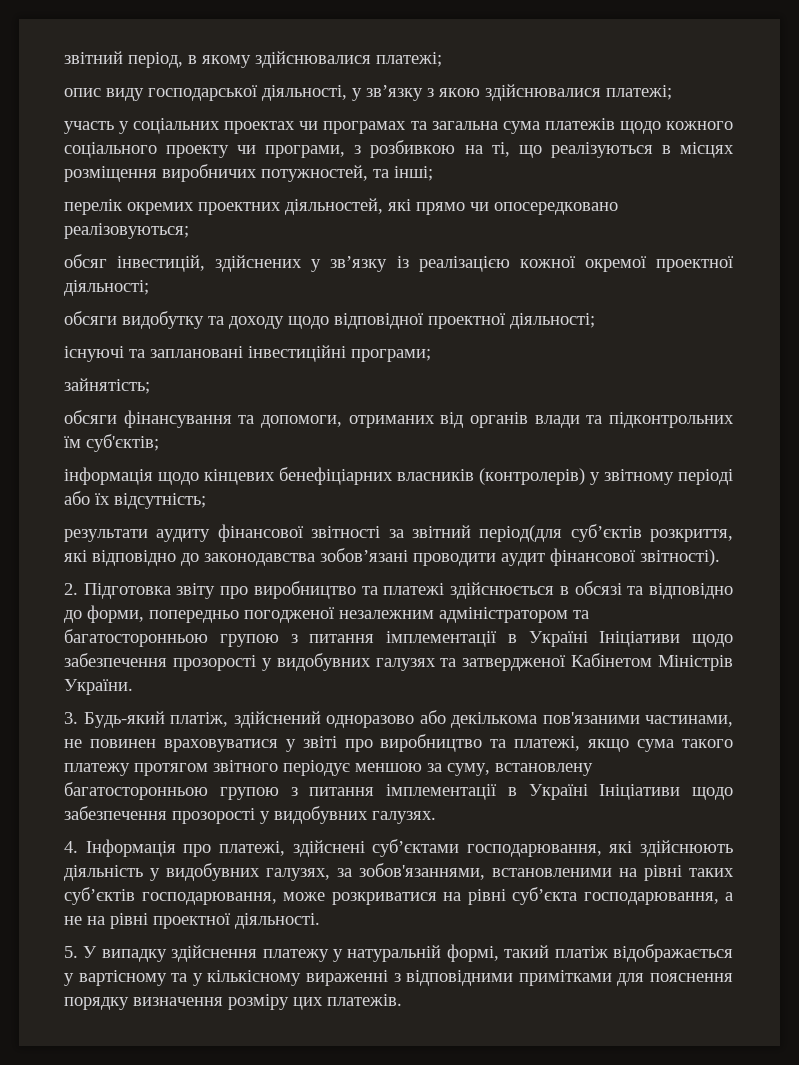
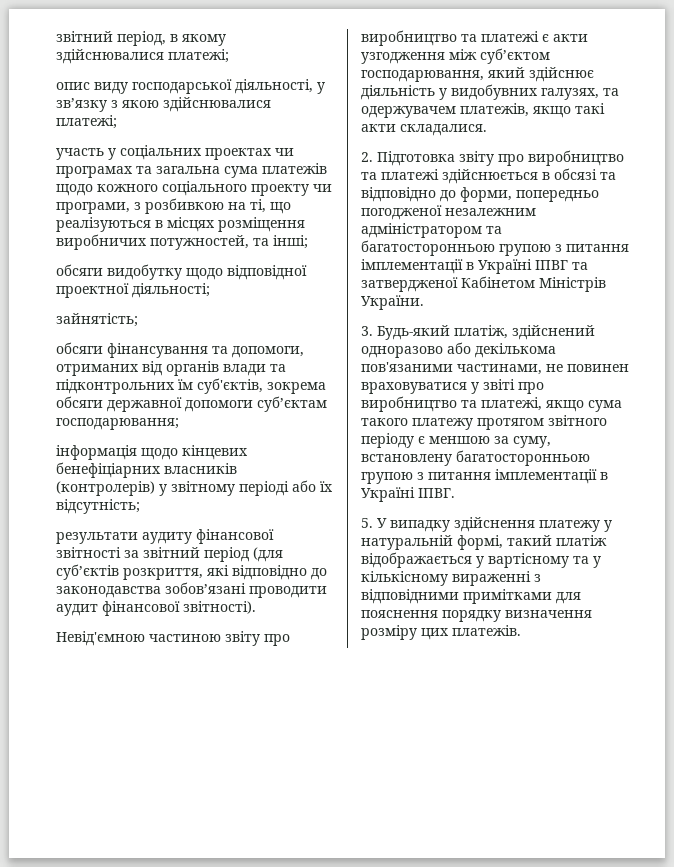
- перелік окремих проектних діяльностей, які прямо чи опосередковано реалізовуються;
- обсяг інвестицій, здійснених у зв’язку із реалізацією кожної окремої проектної діяльності;
- обсяги видобутку та доходу щодо відповідної проектної діяльності;
+ обсяги видобутку щодо відповідної проектної діяльності;
- існуючі та заплановані інвестиційні програми;
- обсяги фінансування та допомоги, отриманих від органів влади та підконтрольних їм суб'єктів;
+ обсяги фінансування та допомоги, отриманих від органів влади та підконтрольних їм суб'єктів, зокрема обсяги державної допомоги суб’єктам господарювання;
- результати аудиту фінансової звітності за звітний період(для суб’єктів розкриття, які відповідно до законодавства зобов’язані проводити аудит фінансової звітності).
+ результати аудиту фінансової звітності за звітний період (для суб’єктів розкриття, які відповідно до законодавства зобов’язані проводити аудит фінансової звітності).
+ Невід'ємною частиною звіту про виробництво та платежі є акти узгодження між суб’єктом господарювання, який здійснює діяльність у видобувних галузях, та одержувачем платежів, якщо такі акти складалися.
- 2. Підготовка звіту про виробництво та платежі здійснюється в обсязі та відповідно до форми, попередньо погодженої незалежним адміністратором та багатосторонньою групою з питання імплементації в Україні Ініціативи щодо забезпечення прозорості у видобувних галузях та затвердженої Кабінетом Міністрів України.
+ 2. Підготовка звіту про виробництво та платежі здійснюється в обсязі та відповідно до форми, попередньо погодженої незалежним адміністратором та багатосторонньою групою з питання імплементації в Україні ІПВГ та затвердженої Кабінетом Міністрів України.
- 3. Будь-який платіж, здійснений одноразово або декількома пов'язаними частинами, не повинен враховуватися у звіті про виробництво та платежі, якщо сума такого платежу протягом звітного періодує меншою за суму, встановлену багатосторонньою групою з питання імплементації в Україні Ініціативи щодо забезпечення прозорості у видобувних галузях.
- 4. Інформація про платежі, здійснені суб’єктами господарювання, які здійснюють діяльність у видобувних галузях, за зобов'язаннями, встановленими на рівні таких суб’єктів господарювання, може розкриватися на рівні суб’єкта господарювання, а не на рівні проектної діяльності.
+ 3. Будь-який платіж, здійснений одноразово або декількома пов'язаними частинами, не повинен враховуватися у звіті про виробництво та платежі, якщо сума такого платежу протягом звітного періоду є меншою за суму, встановлену багатосторонньою групою з питання імплементації в Україні ІПВГ.

